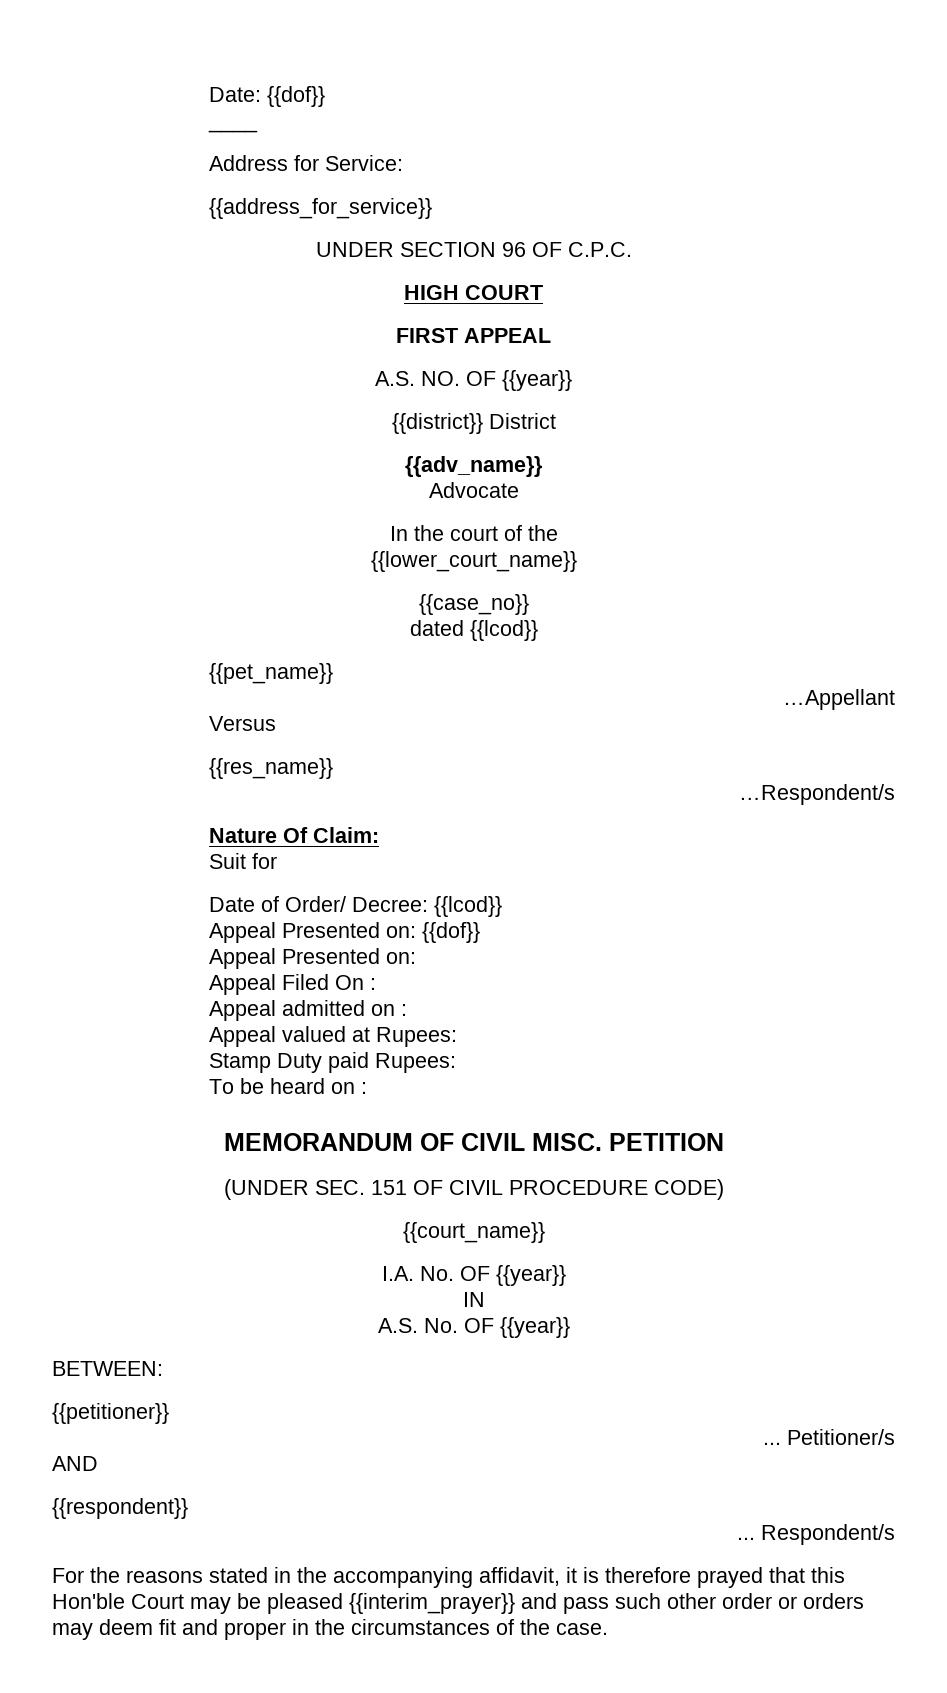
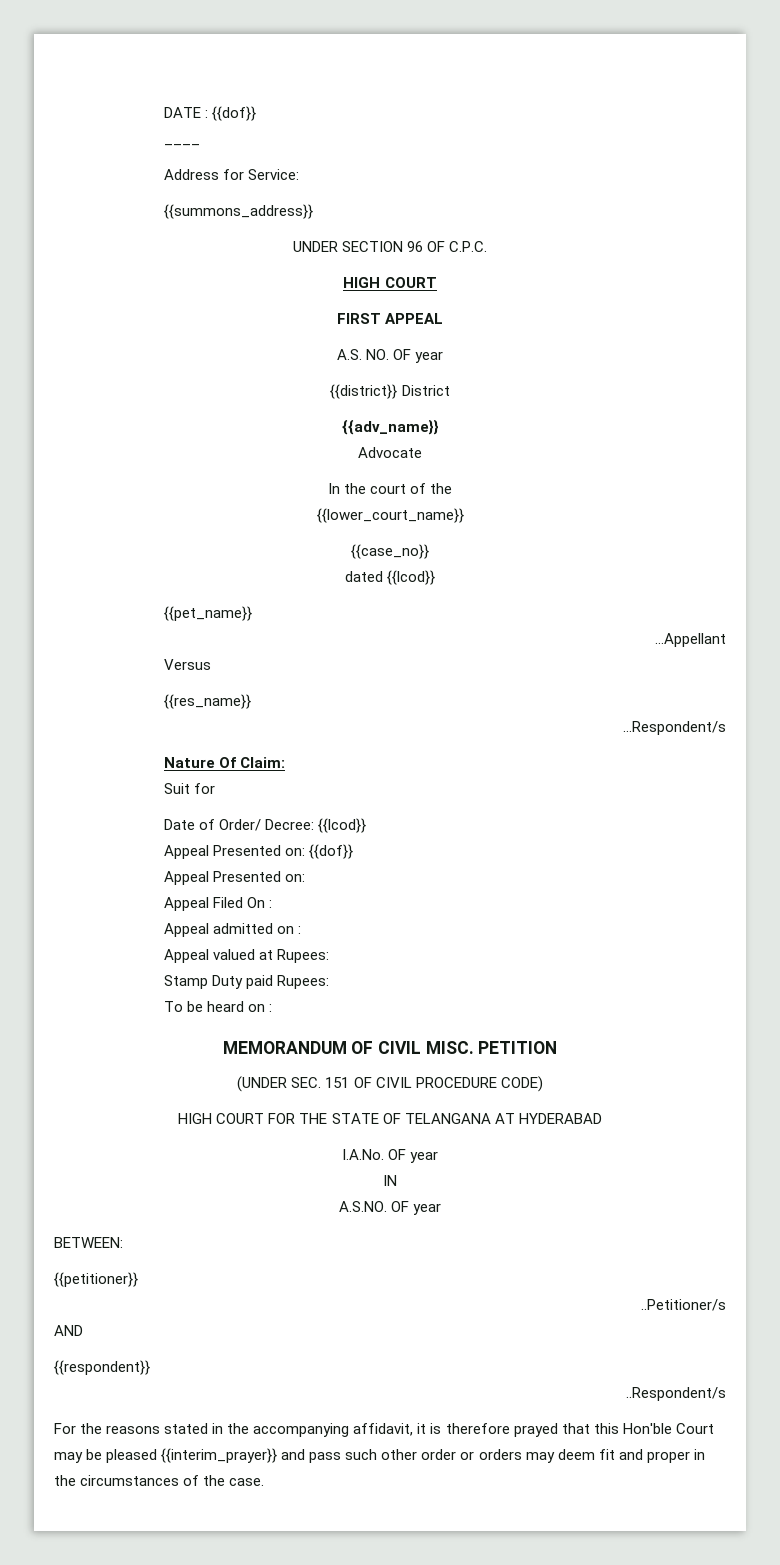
- Date: {{dof}}
+ DATE : {{dof}}
- {{address_for_service}}
+ {{summons_address}}
- A.S. NO. OF {{year}}
+ A.S. NO. OF year
- {{court_name}}
- I.A. No. OF {{year}}
+ HIGH COURT FOR THE STATE OF TELANGANA AT HYDERABAD
+ I.A.No. OF year
  IN
- A.S. No. OF {{year}}
+ A.S.NO. OF year
- ... Petitioner/s
+ ..Petitioner/s
- ... Respondent/s
+ ..Respondent/s

